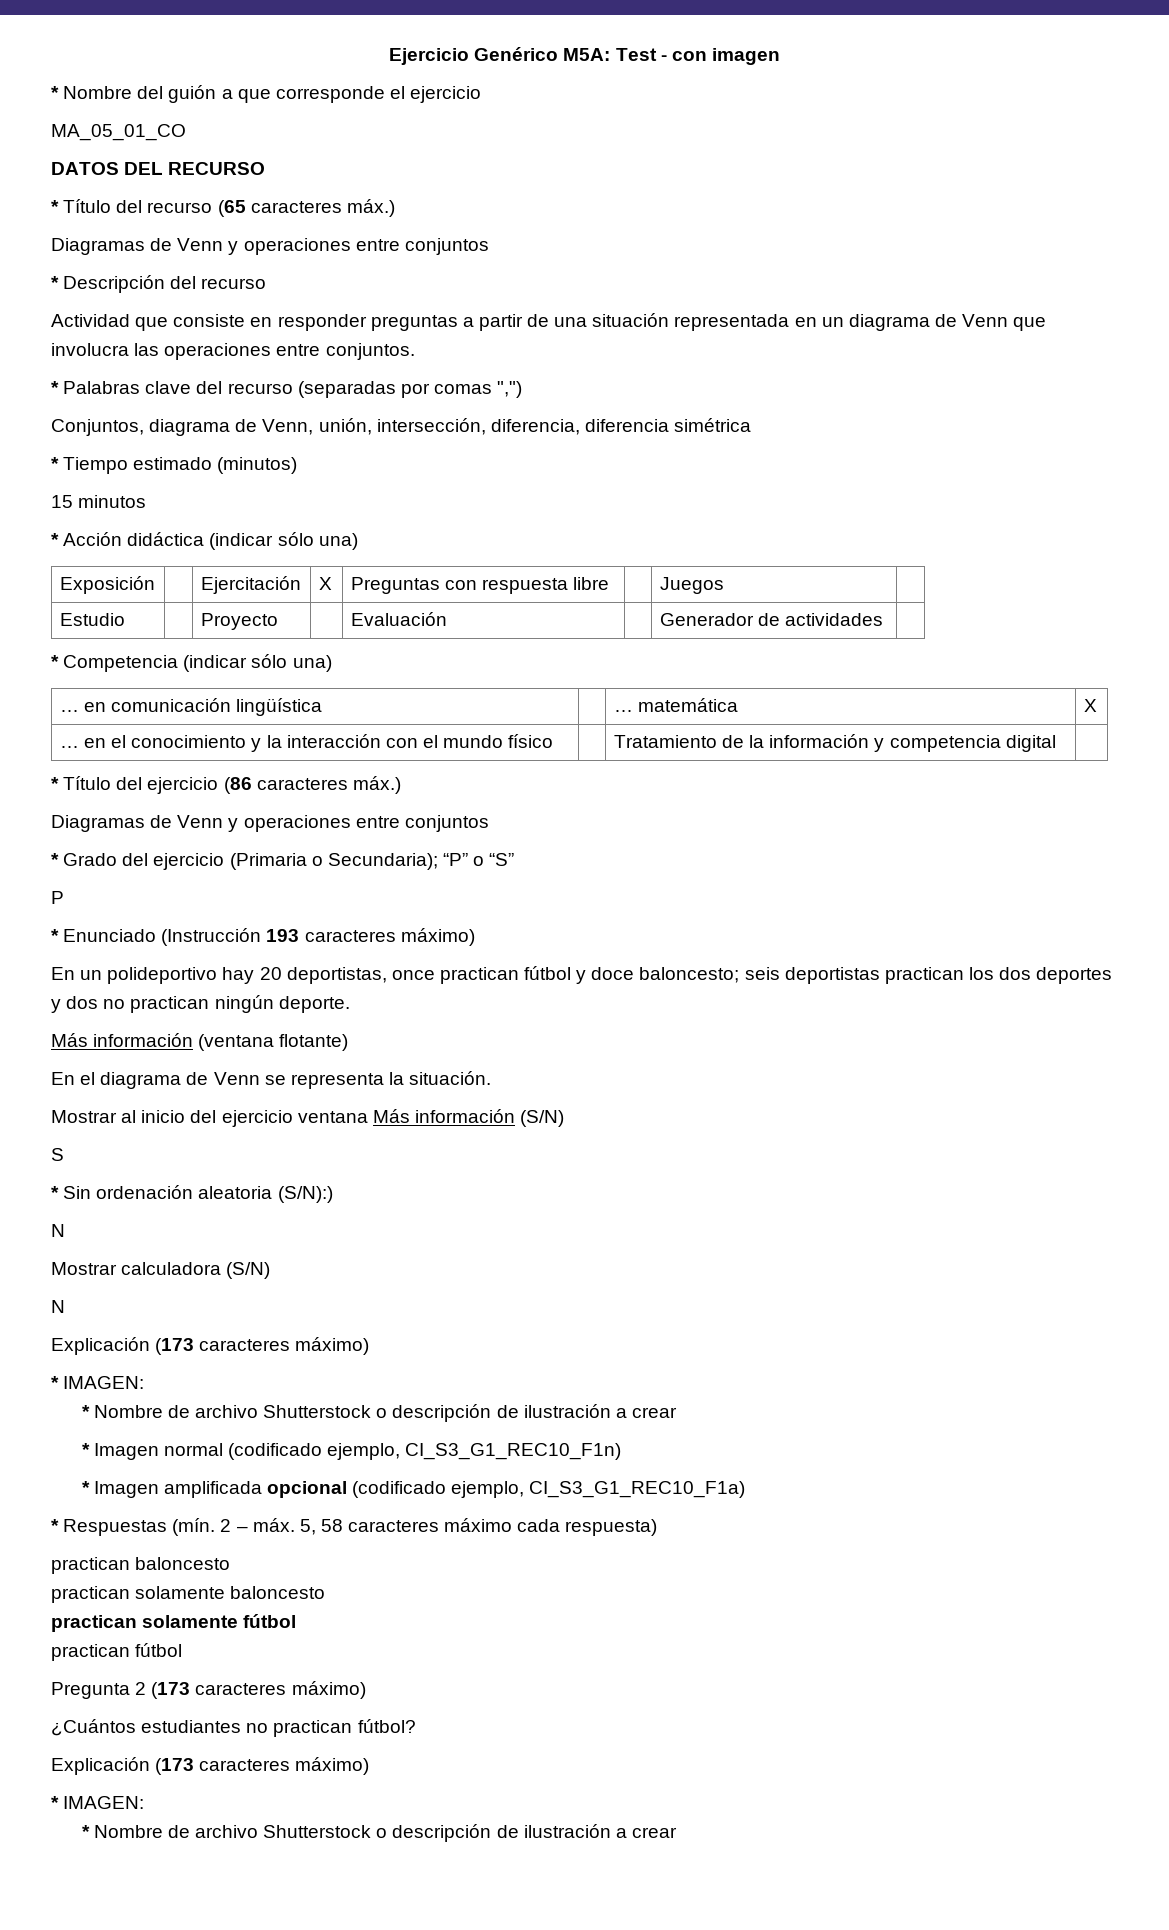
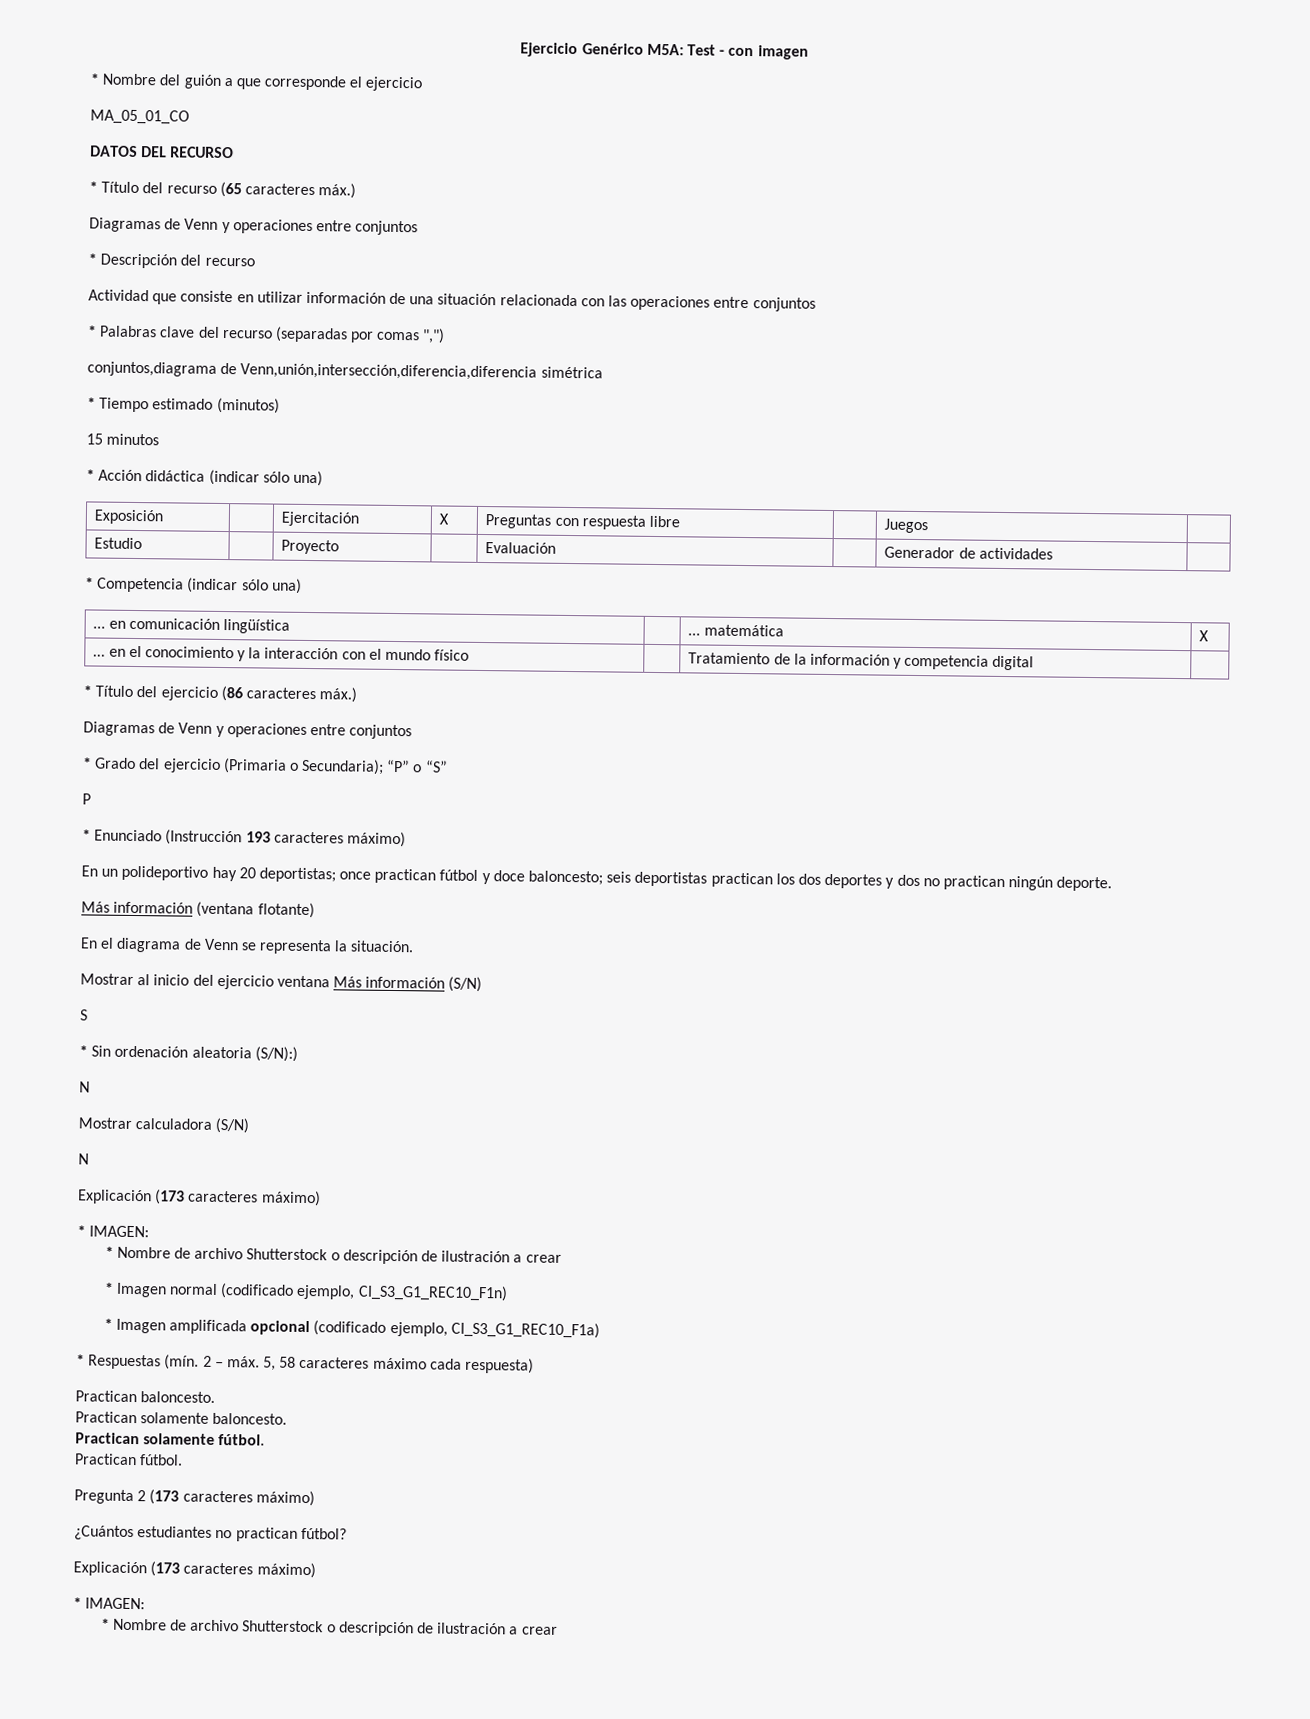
- Actividad que consiste en responder preguntas a partir de una situación representada en un diagrama de Venn que involucra las operaciones entre conjuntos.
+ Actividad que consiste en utilizar información de una situación relacionada con las operaciones entre conjuntos
- Conjuntos, diagrama de Venn, unión, intersección, diferencia, diferencia simétrica
+ conjuntos,diagrama de Venn,unión,intersección,diferencia,diferencia simétrica
- En un polideportivo hay 20 deportistas, once practican fútbol y doce baloncesto; seis deportistas practican los dos deportes y dos no practican ningún deporte.
+ En un polideportivo hay 20 deportistas; once practican fútbol y doce baloncesto; seis deportistas practican los dos deportes y dos no practican ningún deporte.
- practican baloncesto
- practican solamente baloncesto
- practican solamente fútbol
- practican fútbol
+ Practican baloncesto.
+ Practican solamente baloncesto.
+ Practican solamente fútbol.
+ Practican fútbol.

